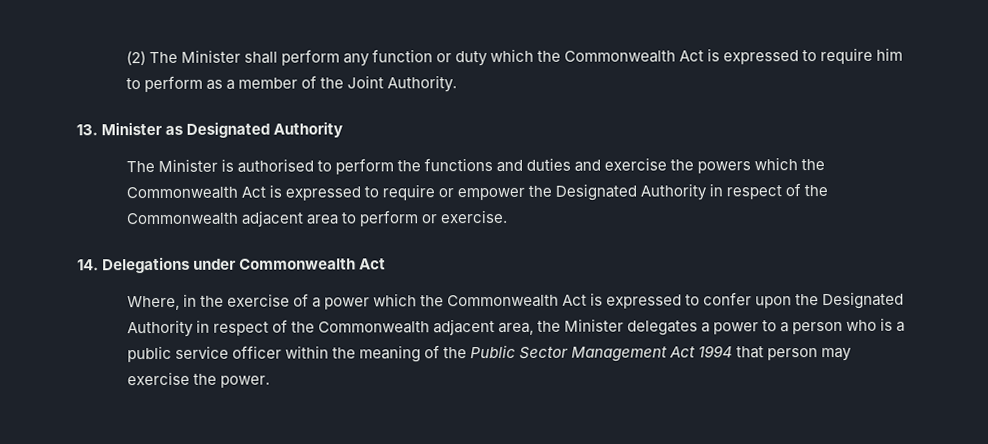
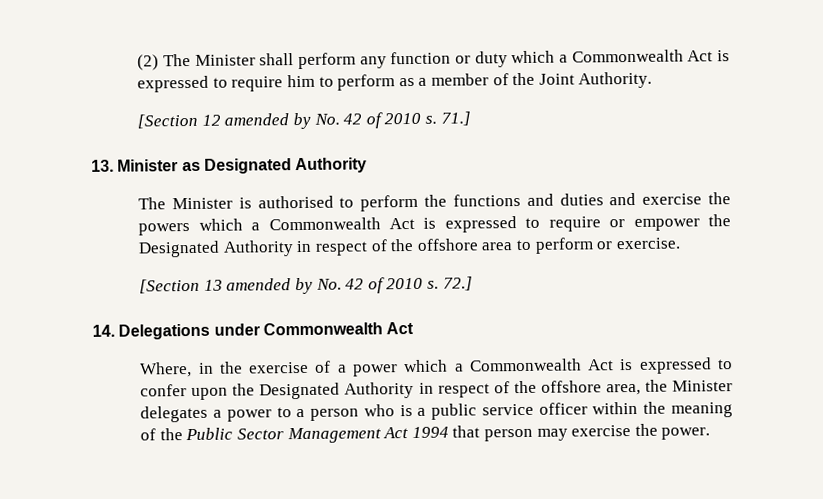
- (2) The Minister shall perform any function or duty which the Commonwealth Act is expressed to require him to perform as a member of the Joint Authority.
+ (2) The Minister shall perform any function or duty which a Commonwealth Act is expressed to require him to perform as a member of the Joint Authority.
+ [Section 12 amended by No. 42 of 2010 s. 71.]
- The Minister is authorised to perform the functions and duties and exercise the powers which the Commonwealth Act is expressed to require or empower the Designated Authority in respect of the Commonwealth adjacent area to perform or exercise.
+ The Minister is authorised to perform the functions and duties and exercise the powers which a Commonwealth Act is expressed to require or empower the Designated Authority in respect of the offshore area to perform or exercise.
+ [Section 13 amended by No. 42 of 2010 s. 72.]
- Where, in the exercise of a power which the Commonwealth Act is expressed to confer upon the Designated Authority in respect of the Commonwealth adjacent area, the Minister delegates a power to a person who is a public service officer within the meaning of the Public Sector Management Act 1994 that person may exercise the power.
+ Where, in the exercise of a power which a Commonwealth Act is expressed to confer upon the Designated Authority in respect of the offshore area, the Minister delegates a power to a person who is a public service officer within the meaning of the Public Sector Management Act 1994 that person may exercise the power.

